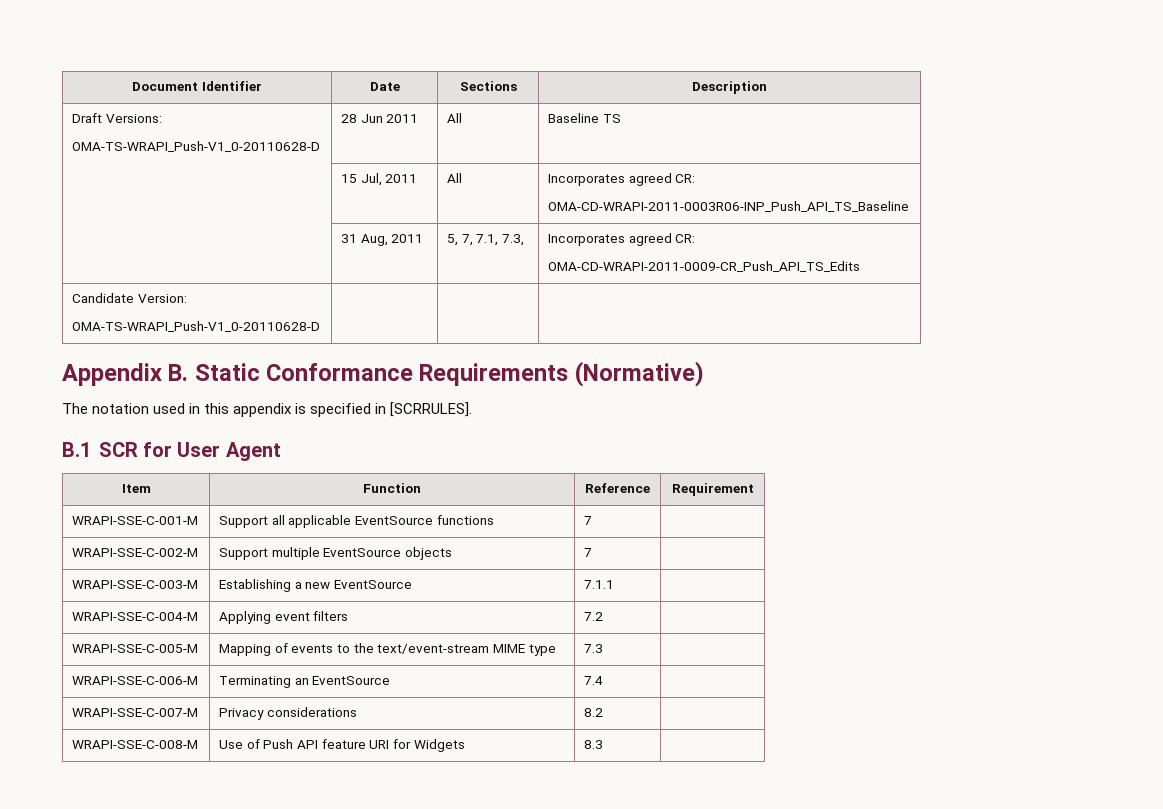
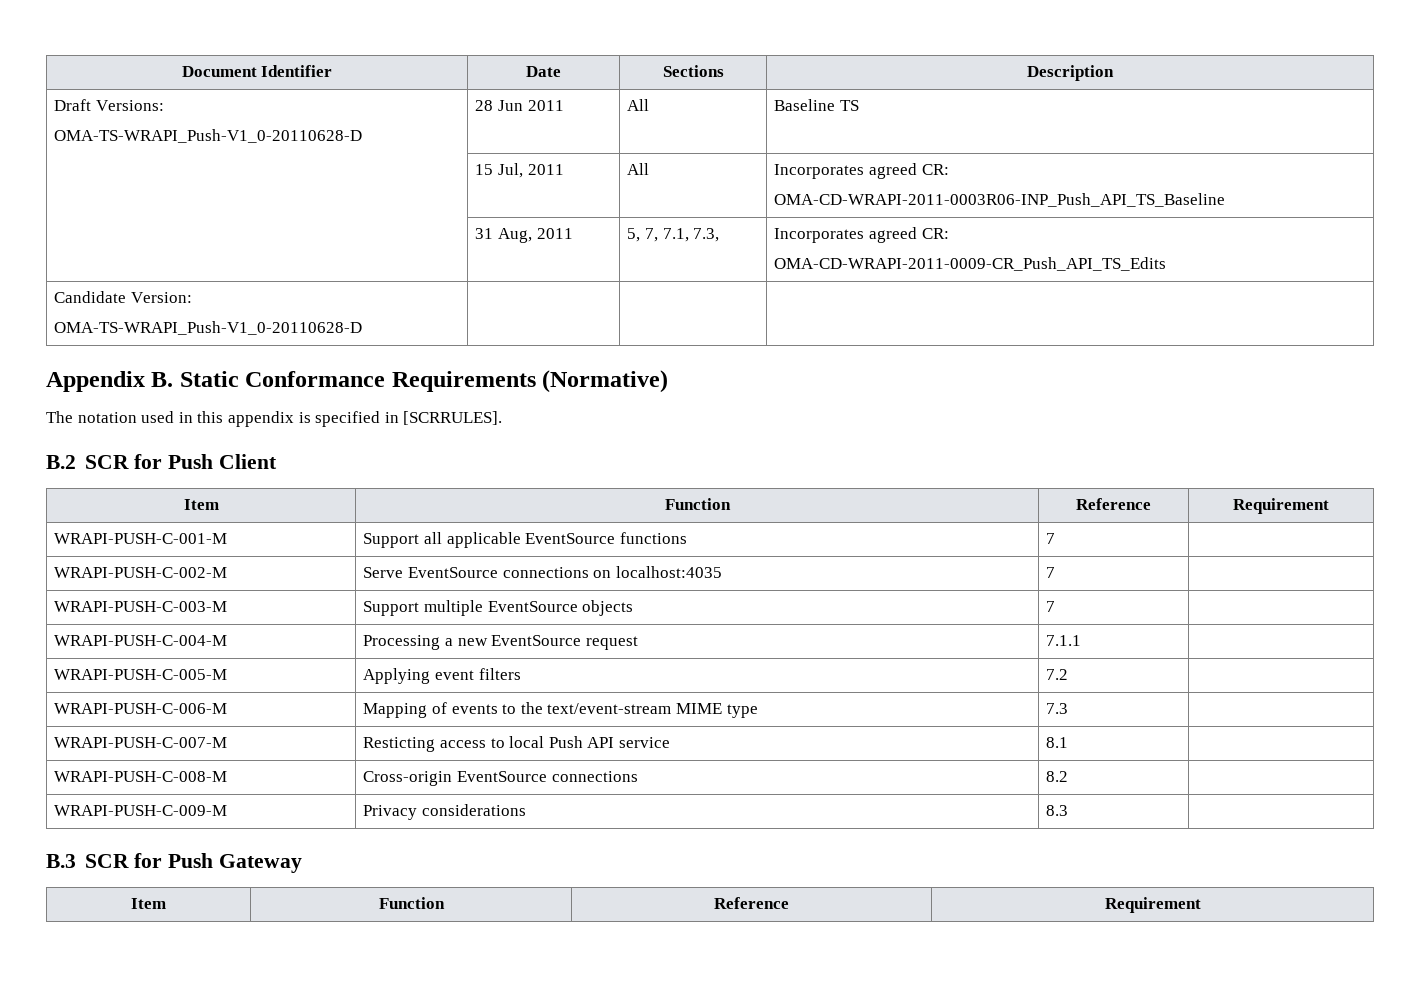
- B.1 SCR for User Agent
+ B.2 SCR for Push Client
- WRAPI-SSE-C-001-M | Support all applicable EventSource functions | 7 |
+ WRAPI-PUSH-C-001-M | Support all applicable EventSource functions | 7 |
- WRAPI-SSE-C-002-M | Support multiple EventSource objects | 7 |
+ WRAPI-PUSH-C-002-M | Serve EventSource connections on localhost:4035 | 7 |
+ WRAPI-PUSH-C-003-M | Support multiple EventSource objects | 7 |
- WRAPI-SSE-C-003-M | Establishing a new EventSource | 7.1.1 |
+ WRAPI-PUSH-C-004-M | Processing a new EventSource request | 7.1.1 |
- WRAPI-SSE-C-004-M | Applying event filters | 7.2 |
+ WRAPI-PUSH-C-005-M | Applying event filters | 7.2 |
- WRAPI-SSE-C-005-M | Mapping of events to the text/event-stream MIME type | 7.3 |
+ WRAPI-PUSH-C-006-M | Mapping of events to the text/event-stream MIME type | 7.3 |
- WRAPI-SSE-C-006-M | Terminating an EventSource | 7.4 |
- WRAPI-SSE-C-007-M | Privacy considerations | 8.2 |
- WRAPI-SSE-C-008-M | Use of Push API feature URI for Widgets | 8.3 |
+ WRAPI-PUSH-C-007-M | Resticting access to local Push API service | 8.1 |
+ WRAPI-PUSH-C-008-M | Cross-origin EventSource connections | 8.2 |
+ WRAPI-PUSH-C-009-M | Privacy considerations | 8.3 |
+ B.3 SCR for Push Gateway
+ Item | Function | Reference | Requirement

